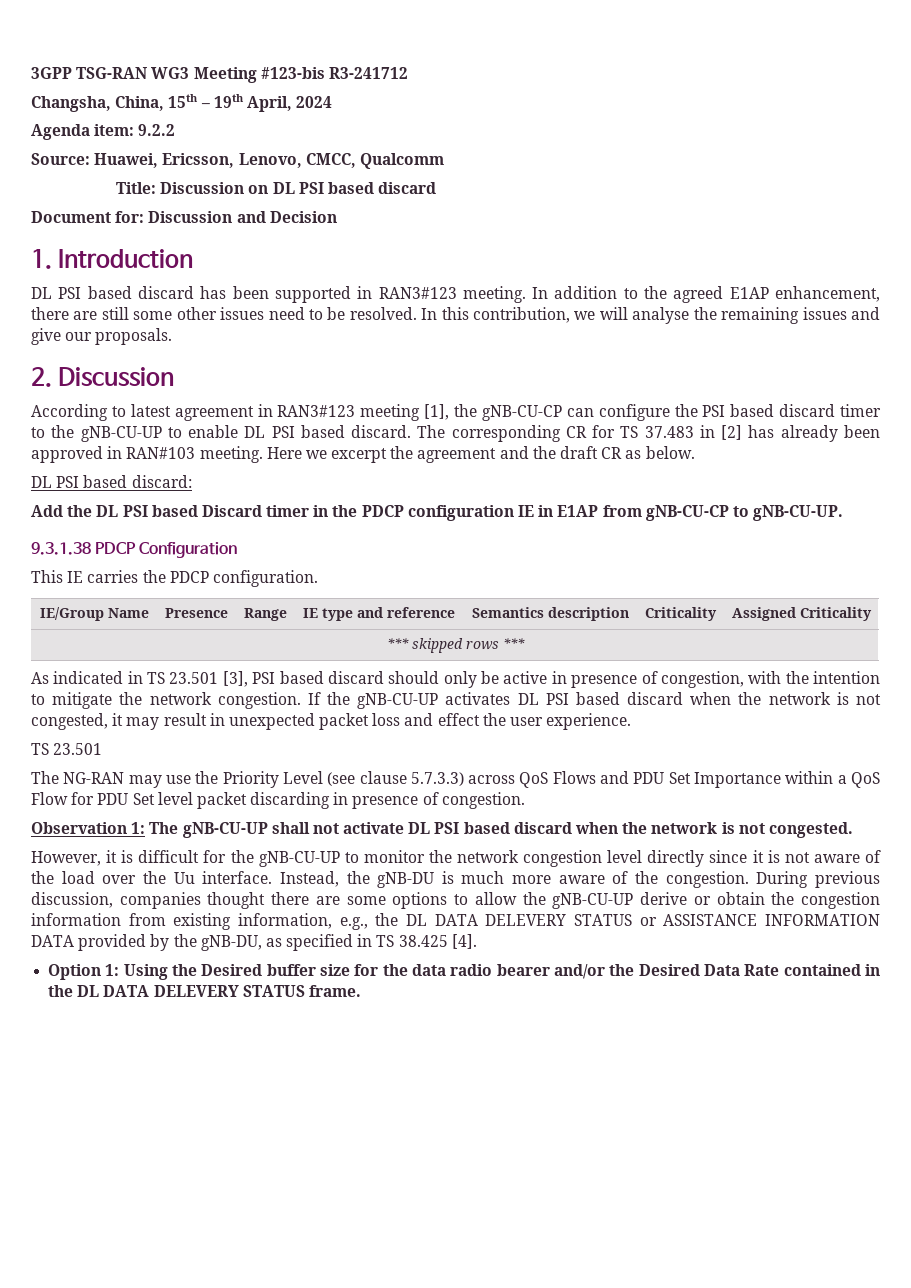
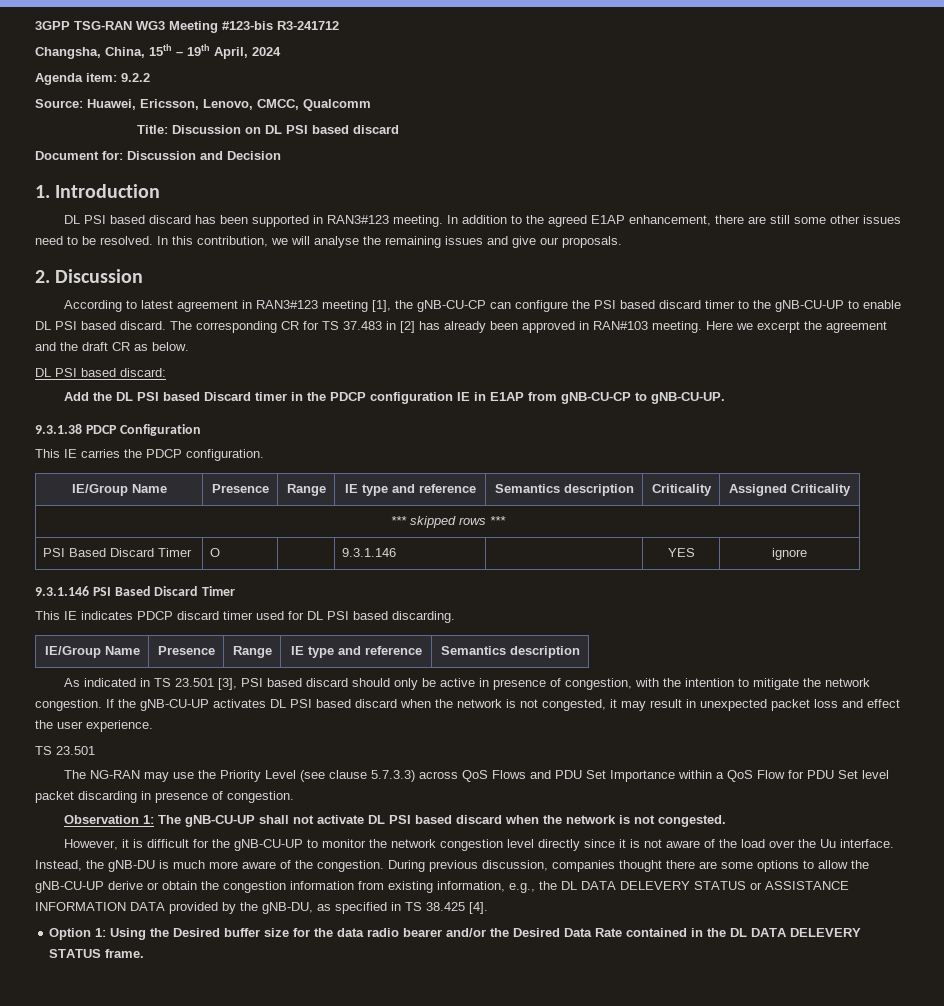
+ PSI Based Discard Timer | O | | 9.3.1.146 | | YES | ignore
+ 9.3.1.146 PSI Based Discard Timer
+ This IE indicates PDCP discard timer used for DL PSI based discarding.
+ IE/Group Name | Presence | Range | IE type and reference | Semantics description

